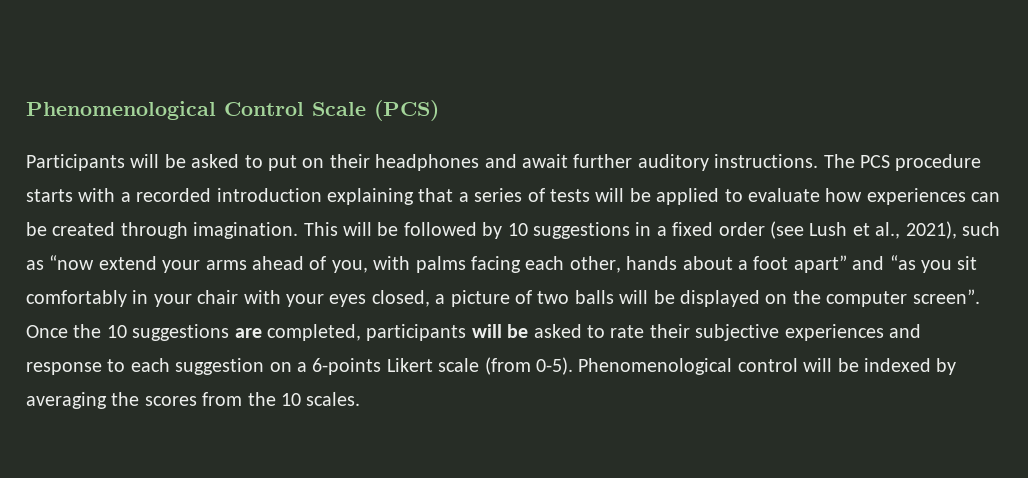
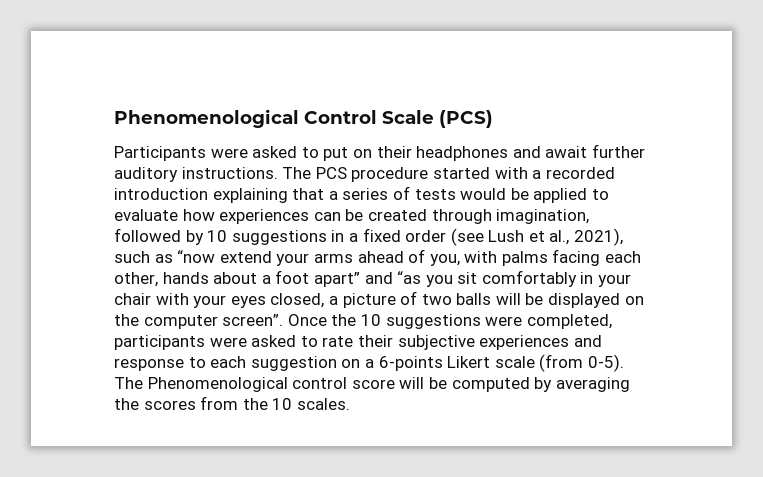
- Participants will be asked to put on their headphones and await further auditory instructions.
+ Participants were asked to put on their headphones and await further auditory instructions.
- The PCS procedure starts with a recorded introduction explaining that a series of tests will be applied to evaluate how experiences can be created through imagination. This will be followed by 10 suggestions in a fixed order (see Lush et al., 2021), such as “now extend your arms ahead of you, with palms facing each other, hands about a foot apart” and “as you sit comfortably in your chair with your eyes closed, a picture of two balls will be displayed on the computer screen”.
+ The PCS procedure started with a recorded introduction explaining that a series of tests would be applied to evaluate how experiences can be created through imagination, followed by 10 suggestions in a fixed order (see Lush et al., 2021), such as “now extend your arms ahead of you, with palms facing each other, hands about a foot apart” and “as you sit comfortably in your chair with your eyes closed, a picture of two balls will be displayed on the computer screen”.
- Once the 10 suggestions are completed, participants will be asked to rate their subjective experiences and response to each suggestion on a 6-points Likert scale (from 0-5).
+ Once the 10 suggestions were completed, participants were asked to rate their subjective experiences and response to each suggestion on a 6-points Likert scale (from 0-5).
- Phenomenological control will be indexed by averaging the scores from the 10 scales.
+ The Phenomenological control score will be computed by averaging the scores from the 10 scales.

